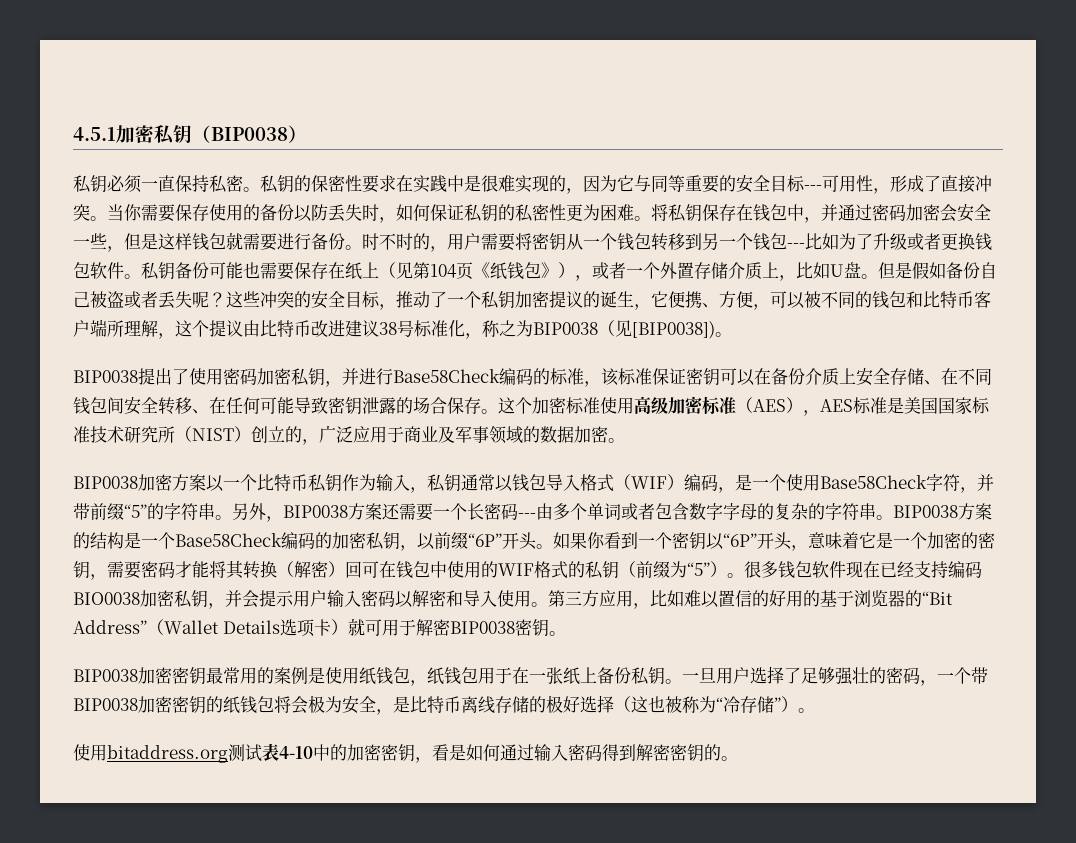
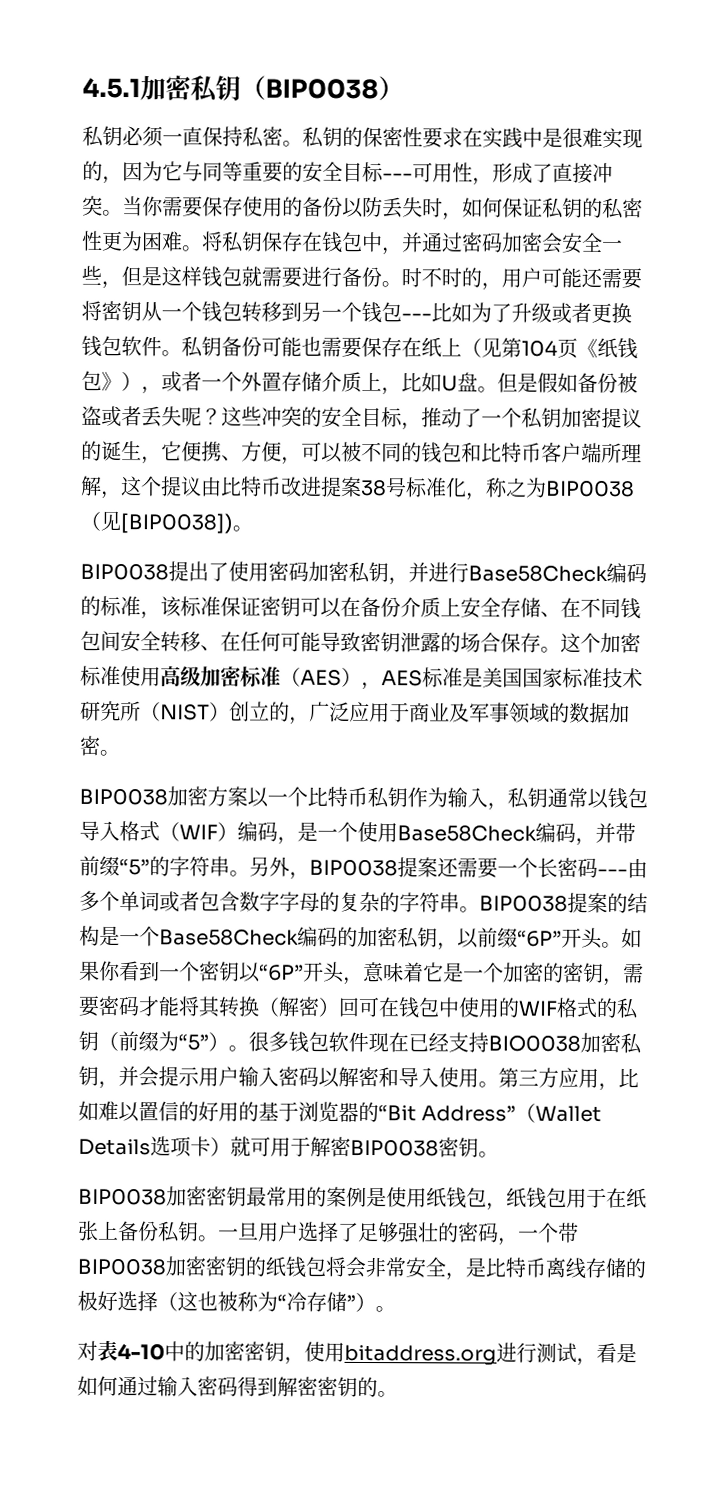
- 时不时的，用户需要将密钥从一个钱包转移到另一个钱包---比如为了升级或者更换钱包软件。
+ 时不时的，用户可能还需要将密钥从一个钱包转移到另一个钱包---比如为了升级或者更换钱包软件。
- 但是假如备份自己被盗或者丢失呢？
+ 但是假如备份被盗或者丢失呢？
- 这些冲突的安全目标，推动了一个私钥加密提议的诞生，它便携、方便，可以被不同的钱包和比特币客户端所理解，这个提议由比特币改进建议38号标准化，称之为BIP0038（见[BIP0038])。
+ 这些冲突的安全目标，推动了一个私钥加密提议的诞生，它便携、方便，可以被不同的钱包和比特币客户端所理解，这个提议由比特币改进提案38号标准化，称之为BIP0038（见[BIP0038])。
- BIP0038加密方案以一个比特币私钥作为输入，私钥通常以钱包导入格式（WIF）编码，是一个使用Base58Check字符，并带前缀“5”的字符串。
+ BIP0038加密方案以一个比特币私钥作为输入，私钥通常以钱包导入格式（WIF）编码，是一个使用Base58Check编码，并带前缀“5”的字符串。
- 另外，BIP0038方案还需要一个长密码---由多个单词或者包含数字字母的复杂的字符串。
+ 另外，BIP0038提案还需要一个长密码---由多个单词或者包含数字字母的复杂的字符串。
- BIP0038方案的结构是一个Base58Check编码的加密私钥，以前缀“6P”开头。
+ BIP0038提案的结构是一个Base58Check编码的加密私钥，以前缀“6P”开头。
- 很多钱包软件现在已经支持编码BIO0038加密私钥，并会提示用户输入密码以解密和导入使用。
+ 很多钱包软件现在已经支持BIO0038加密私钥，并会提示用户输入密码以解密和导入使用。
- BIP0038加密密钥最常用的案例是使用纸钱包，纸钱包用于在一张纸上备份私钥。
+ BIP0038加密密钥最常用的案例是使用纸钱包，纸钱包用于在纸张上备份私钥。
- 一旦用户选择了足够强壮的密码，一个带BIP0038加密密钥的纸钱包将会极为安全，是比特币离线存储的极好选择（这也被称为“冷存储”）。
+ 一旦用户选择了足够强壮的密码，一个带BIP0038加密密钥的纸钱包将会非常安全，是比特币离线存储的极好选择（这也被称为“冷存储”）。
- 使用bitaddress.org测试表4-10中的加密密钥，看是如何通过输入密码得到解密密钥的。
+ 对表4-10中的加密密钥，使用bitaddress.org进行测试，看是如何通过输入密码得到解密密钥的。

